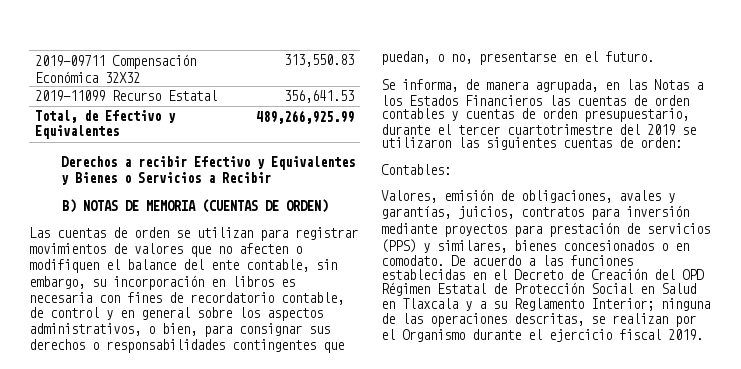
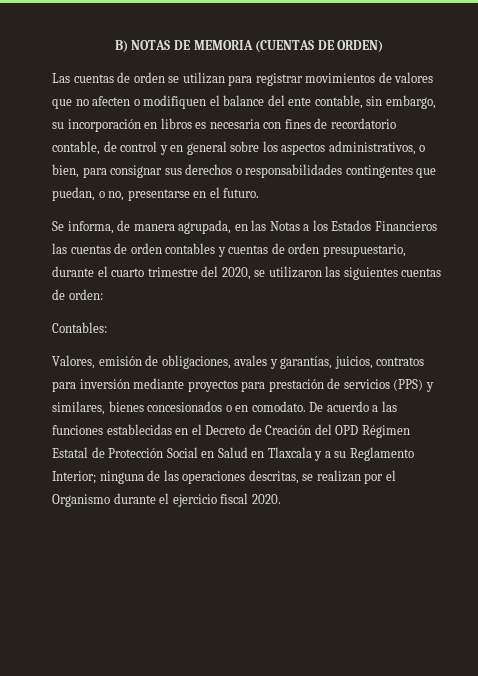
- 2019-09711 Compensación Económica 32X32 | 313,550.83
- 2019-11099 Recurso Estatal | 356,641.53
- Total, de Efectivo y Equivalentes | 489,266,925.99
- Derechos a recibir Efectivo y Equivalentes y Bienes o Servicios a Recibir
- Se informa, de manera agrupada, en las Notas a los Estados Financieros las cuentas de orden contables y cuentas de orden presupuestario, durante el tercer cuartotrimestre del 2019 se utilizaron las siguientes cuentas de orden:
+ Se informa, de manera agrupada, en las Notas a los Estados Financieros las cuentas de orden contables y cuentas de orden presupuestario, durante el cuarto trimestre del 2020, se utilizaron las siguientes cuentas de orden:
- De acuerdo a las funciones establecidas en el Decreto de Creación del OPD Régimen Estatal de Protección Social en Salud en Tlaxcala y a su Reglamento Interior; ninguna de las operaciones descritas, se realizan por el Organismo durante el ejercicio fiscal 2019.
+ De acuerdo a las funciones establecidas en el Decreto de Creación del OPD Régimen Estatal de Protección Social en Salud en Tlaxcala y a su Reglamento Interior; ninguna de las operaciones descritas, se realizan por el Organismo durante el ejercicio fiscal 2020.

